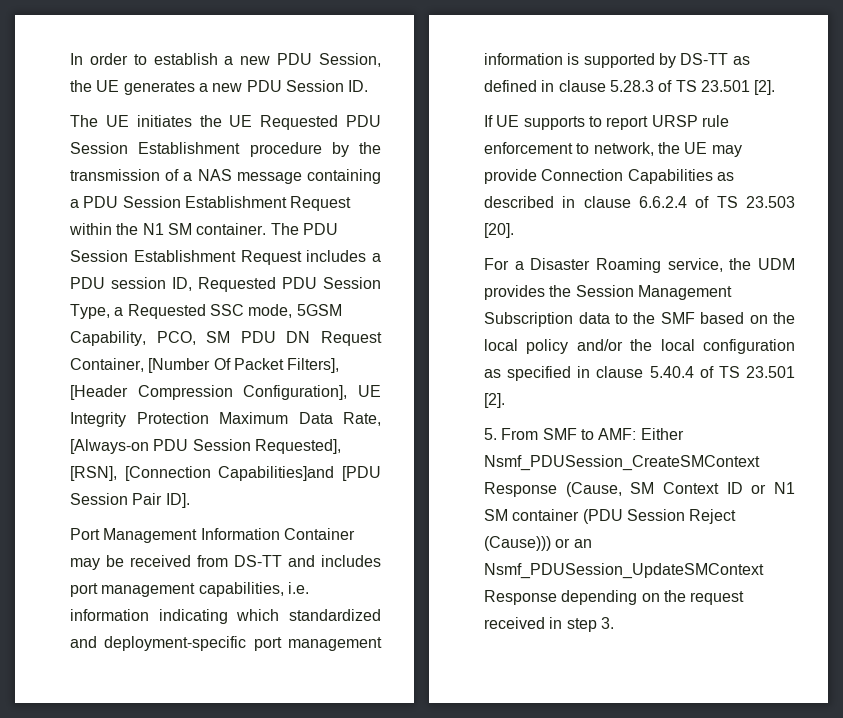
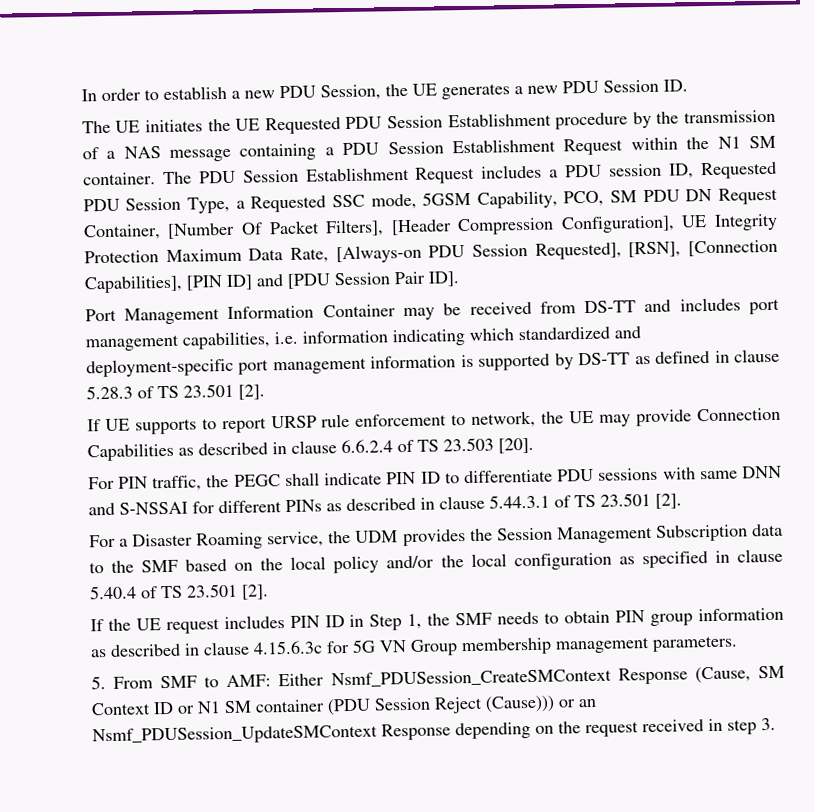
- The PDU Session Establishment Request includes a PDU session ID, Requested PDU Session Type, a Requested SSC mode, 5GSM Capability, PCO, SM PDU DN Request Container, [Number Of Packet Filters], [Header Compression Configuration], UE Integrity Protection Maximum Data Rate, [Always-on PDU Session Requested], [RSN], [Connection Capabilities]and [PDU Session Pair ID].
+ The PDU Session Establishment Request includes a PDU session ID, Requested PDU Session Type, a Requested SSC mode, 5GSM Capability, PCO, SM PDU DN Request Container, [Number Of Packet Filters], [Header Compression Configuration], UE Integrity Protection Maximum Data Rate, [Always-on PDU Session Requested], [RSN], [Connection Capabilities], [PIN ID] and [PDU Session Pair ID].
+ For PIN traffic, the PEGC shall indicate PIN ID to differentiate PDU sessions with same DNN and S-NSSAI for different PINs as described in clause 5.44.3.1 of TS 23.501 [2].
+ If the UE request includes PIN ID in Step 1, the SMF needs to obtain PIN group information as described in clause 4.15.6.3c for 5G VN Group membership management parameters.

